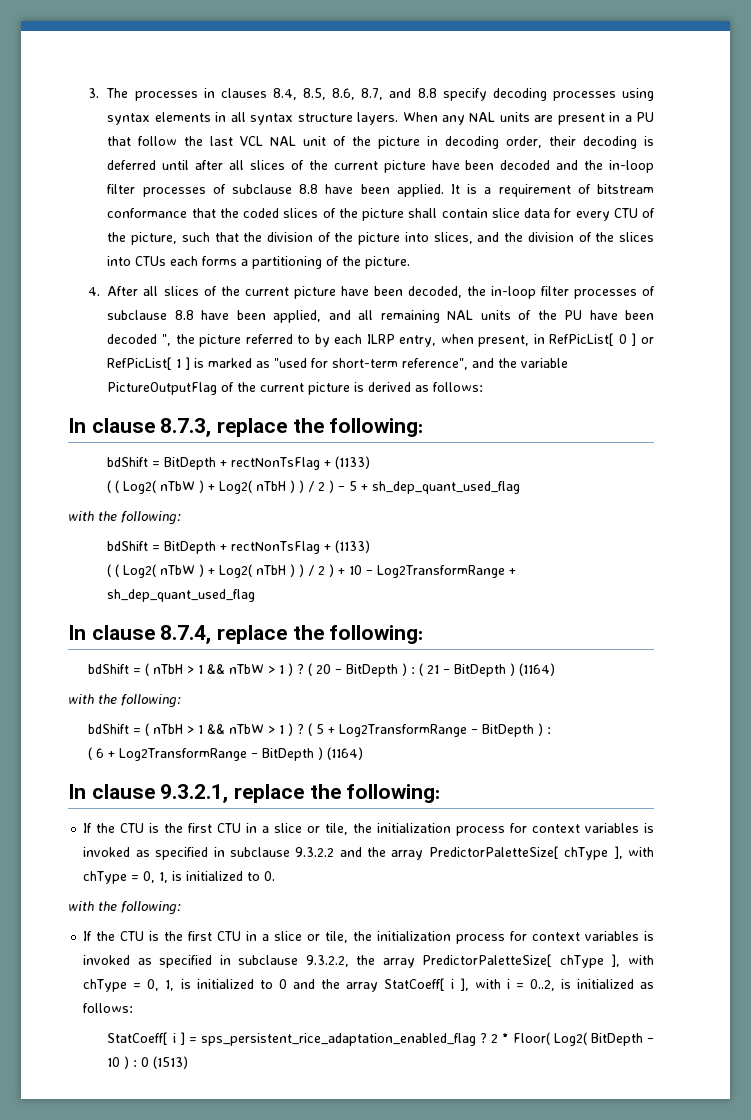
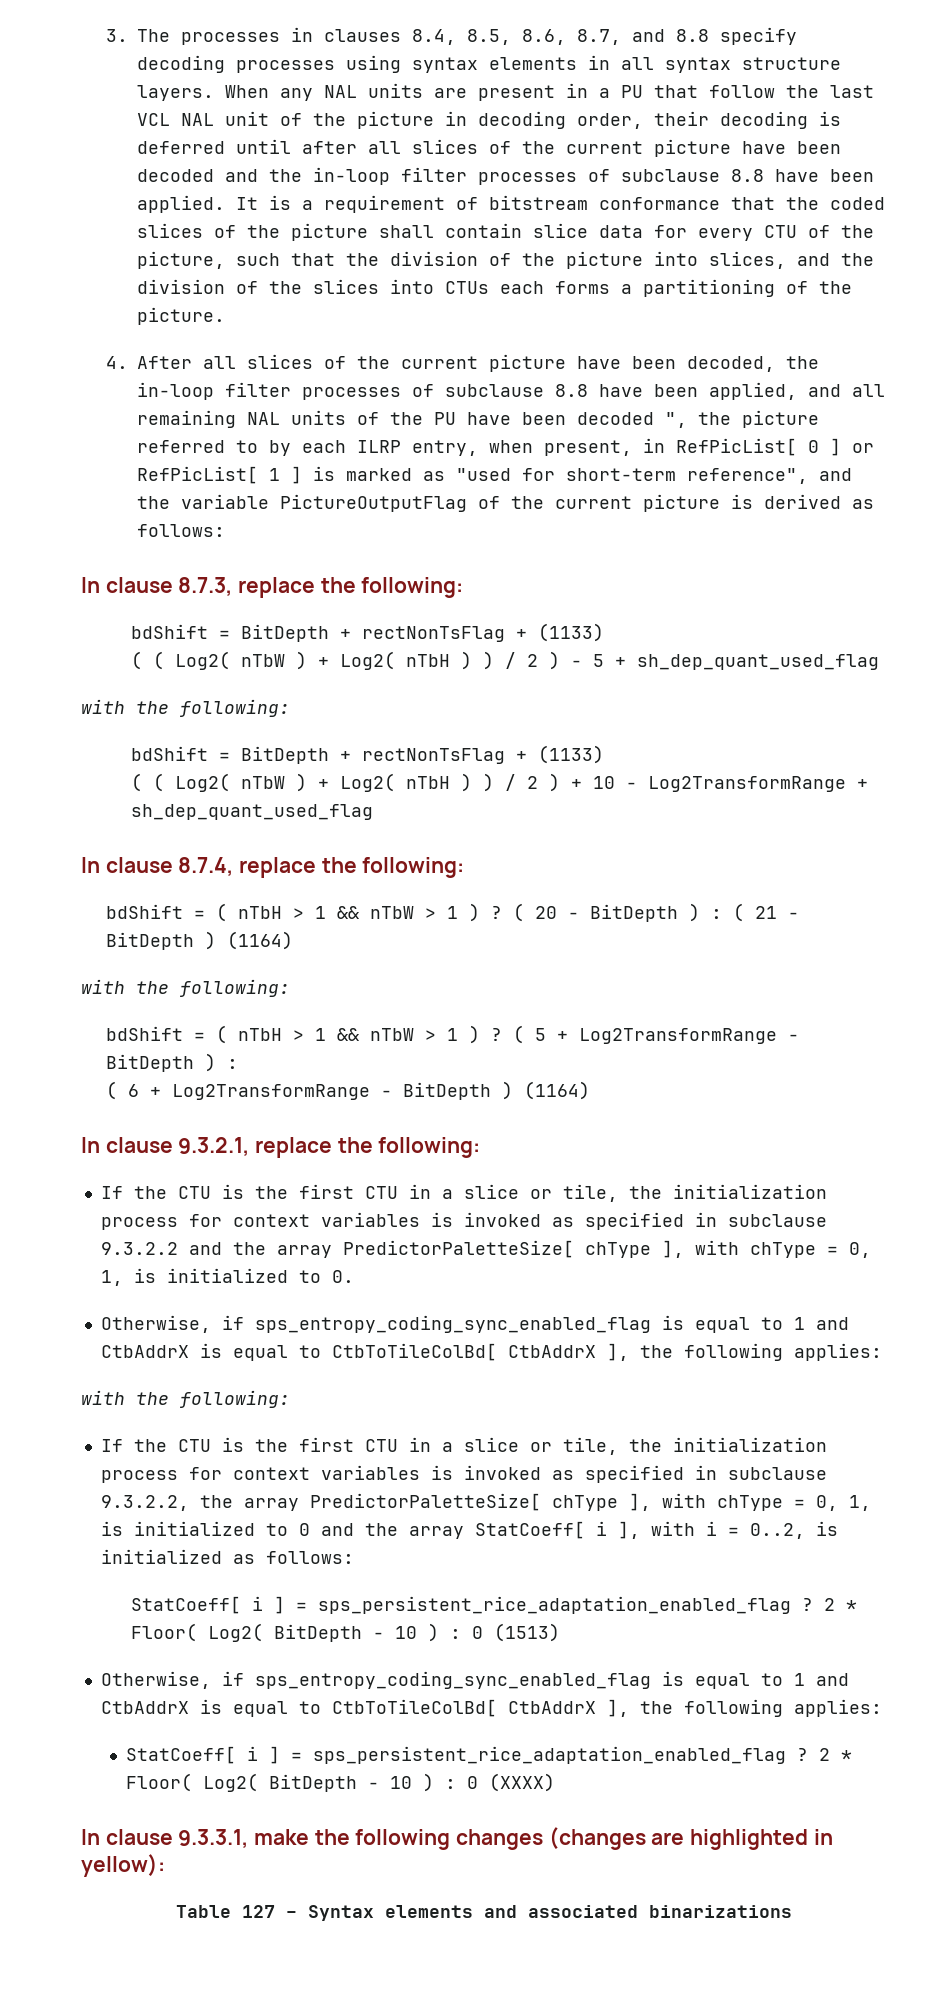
  If the CTU is the first CTU in a slice or tile, the initialization process for context variables is invoked as specified in subclause 9.3.2.2 and the array PredictorPaletteSize[ chType ], with chType = 0, 1, is initialized to 0.
+ Otherwise, if sps_entropy_coding_sync_enabled_flag is equal to 1 and CtbAddrX is equal to CtbToTileColBd[ CtbAddrX ], the following applies:
  2 * Floor( Log2( BitDepth − 10 ) : 0 (1513)
+ Otherwise, if sps_entropy_coding_sync_enabled_flag is equal to 1 and CtbAddrX is equal to CtbToTileColBd[ CtbAddrX ], the following applies:
+ StatCoeff[ i ] = sps_persistent_rice_adaptation_enabled_flag ? 2 * Floor( Log2( BitDepth − 10 ) : 0 (XXXX)
+ In clause 9.3.3.1, make the following changes (changes are highlighted in yellow):
+ Table 127 – Syntax elements and associated binarizations

